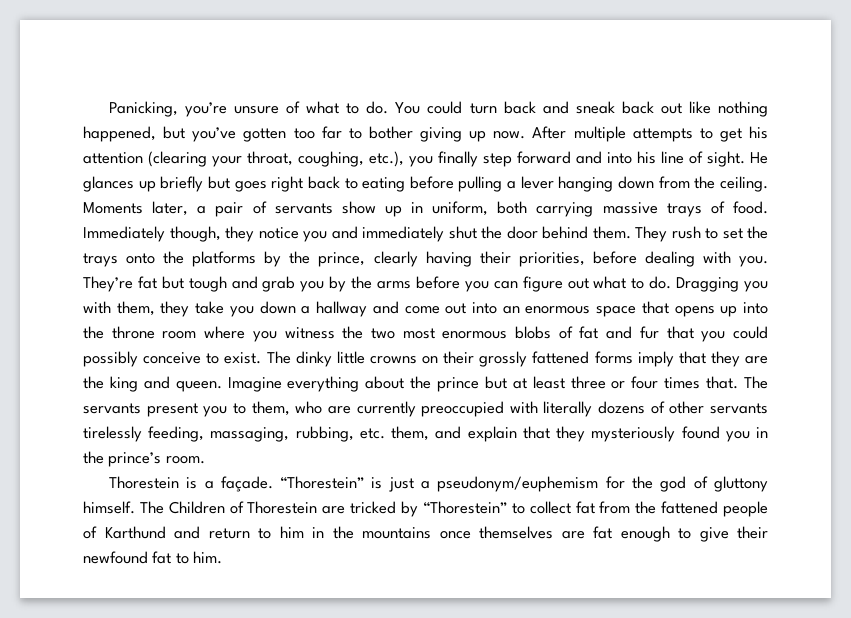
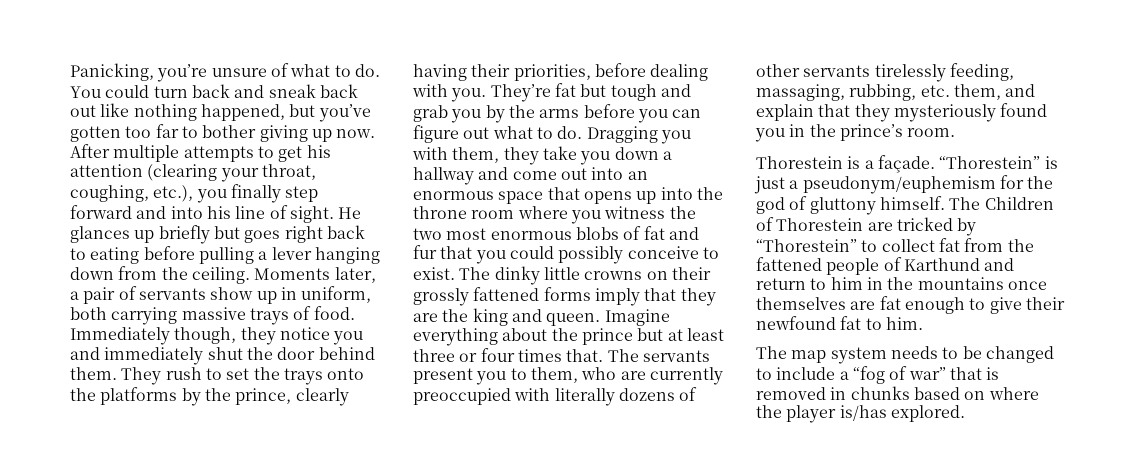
+ The map system needs to be changed to include a “fog of war” that is removed in chunks based on where the player is/has explored.

